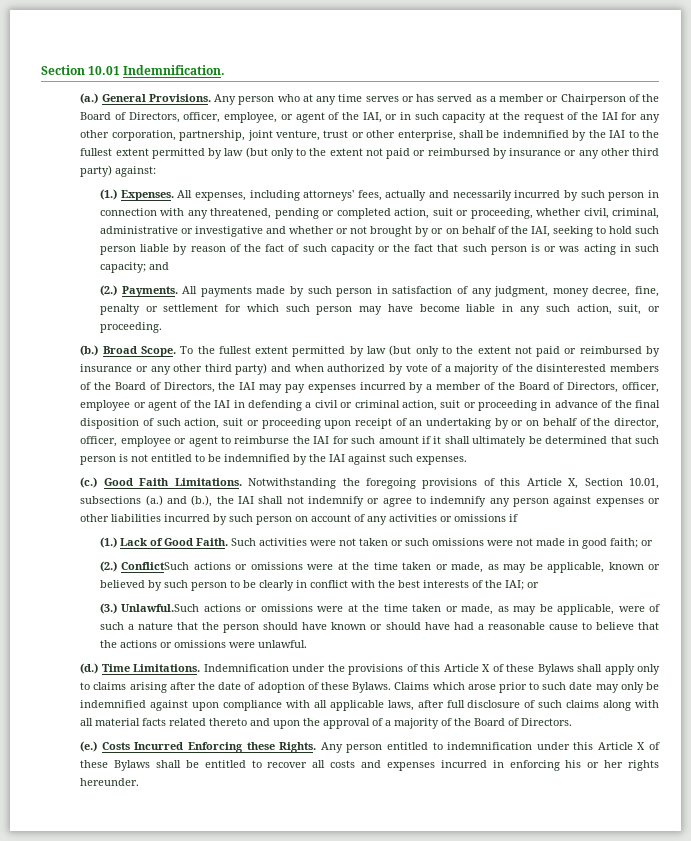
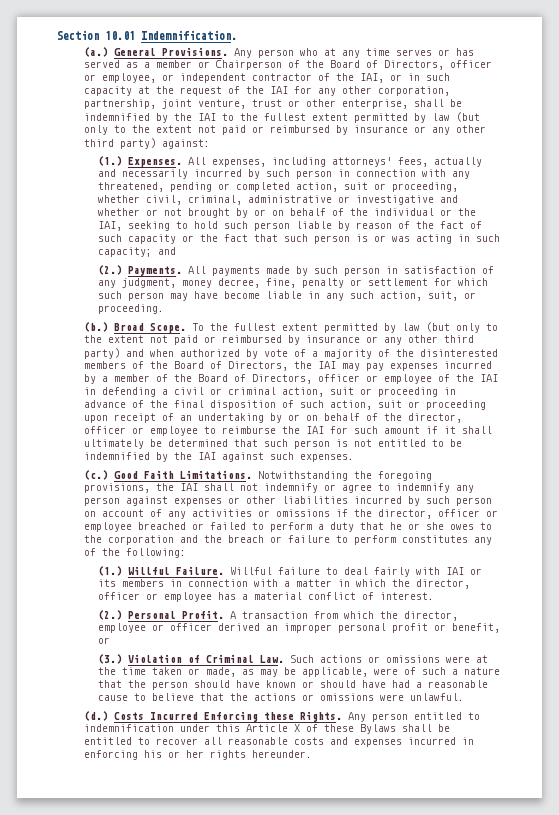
- Any person who at any time serves or has served as a member or Chairperson of the Board of Directors, officer, employee, or agent of the IAI, or in such capacity at the request of the IAI for any other corporation, partnership, joint venture, trust or other enterprise, shall be indemnified by the IAI to the fullest extent permitted by law (but only to the extent not paid or reimbursed by insurance or any other third party) against:
+ Any person who at any time serves or has served as a member or Chairperson of the Board of Directors, officer or employee, or independent contractor of the IAI, or in such capacity at the request of the IAI for any other corporation, partnership, joint venture, trust or other enterprise, shall be indemnified by the IAI to the fullest extent permitted by law (but only to the extent not paid or reimbursed by insurance or any other third party) against:
- All expenses, including attorneys' fees, actually and necessarily incurred by such person in connection with any threatened, pending or completed action, suit or proceeding, whether civil, criminal, administrative or investigative and whether or not brought by or on behalf of the IAI, seeking to hold such person liable by reason of the fact of such capacity or the fact that such person is or was acting in such capacity;
+ All expenses, including attorneys' fees, actually and necessarily incurred by such person in connection with any threatened, pending or completed action, suit or proceeding, whether civil, criminal, administrative or investigative and whether or not brought by or on behalf of the individual or the IAI, seeking to hold such person liable by reason of the fact of such capacity or the fact that such person is or was acting in such capacity;
- To the fullest extent permitted by law (but only to the extent not paid or reimbursed by insurance or any other third party) and when authorized by vote of a majority of the disinterested members of the Board of Directors, the IAI may pay expenses incurred by a member of the Board of Directors, officer, employee or agent of the IAI in defending a civil or criminal action, suit or proceeding in advance of the final disposition of such action, suit or proceeding upon receipt of an undertaking by or on behalf of the director, officer, employee or agent to reimburse the IAI for such amount if it shall ultimately be determined that such person is not entitled to be indemnified by the IAI against such expenses.
+ To the fullest extent permitted by law (but only to the extent not paid or reimbursed by insurance or any other third party) and when authorized by vote of a majority of the disinterested members of the Board of Directors, the IAI may pay expenses incurred by a member of the Board of Directors, officer or employee of the IAI in defending a civil or criminal action, suit or proceeding in advance of the final disposition of such action, suit or proceeding upon receipt of an undertaking by or on behalf of the director, officer or employee to reimburse the IAI for such amount if it shall ultimately be determined that such person is not entitled to be indemnified by the IAI against such expenses.
- Notwithstanding the foregoing provisions of this Article X, Section 10.01, subsections (a.) and (b.), the IAI shall not indemnify or agree to indemnify any person against expenses or other liabilities incurred by such person on account of any activities or omissions if
- (1.) Lack of Good Faith. Such activities were not taken or such omissions were not made in good faith; or
- (2.) ConflictSuch actions or omissions were at the time taken or made, as may be applicable, known or believed by such person to be clearly in conflict with the best interests of the IAI; or
- (3.) Unlawful.Such actions or omissions were at the time taken or made, as may be applicable, were of such a nature that the person should have known or should have had a reasonable cause to believe that the actions or omissions were unlawful.
+ Notwithstanding the foregoing provisions, the IAI shall not indemnify or agree to indemnify any person against expenses or other liabilities incurred by such person on account of any activities or omissions if the director, officer or employee breached or failed to perform a duty that he or she owes to the corporation and the breach or failure to perform constitutes any of the following:
+ (1.) Willful Failure. Willful failure to deal fairly with IAI or its members in connection with a matter in which the director, officer or employee has a material conflict of interest.
+ (2.) Personal Profit. A transaction from which the director, employee or officer derived an improper personal profit or benefit, or
+ (3.) Violation of Criminal Law. Such actions or omissions were at the time taken or made, as may be applicable, were of such a nature that the person should have known or should have had a reasonable cause to believe that the actions or omissions were unlawful.
- Time Limitations. Indemnification under the provisions of this Article X of these Bylaws shall apply only to claims arising after the date of adoption of these Bylaws. Claims which arose prior to such date may only be indemnified against upon compliance with all applicable laws, after full disclosure of such claims along with all material facts related thereto and upon the approval of a majority of the Board of Directors.
- (e.)
- Any person entitled to indemnification under this Article X of these Bylaws shall be entitled to recover all costs and expenses incurred in enforcing his or her rights hereunder.
+ Any person entitled to indemnification under this Article X of these Bylaws shall be entitled to recover all reasonable costs and expenses incurred in enforcing his or her rights hereunder.

